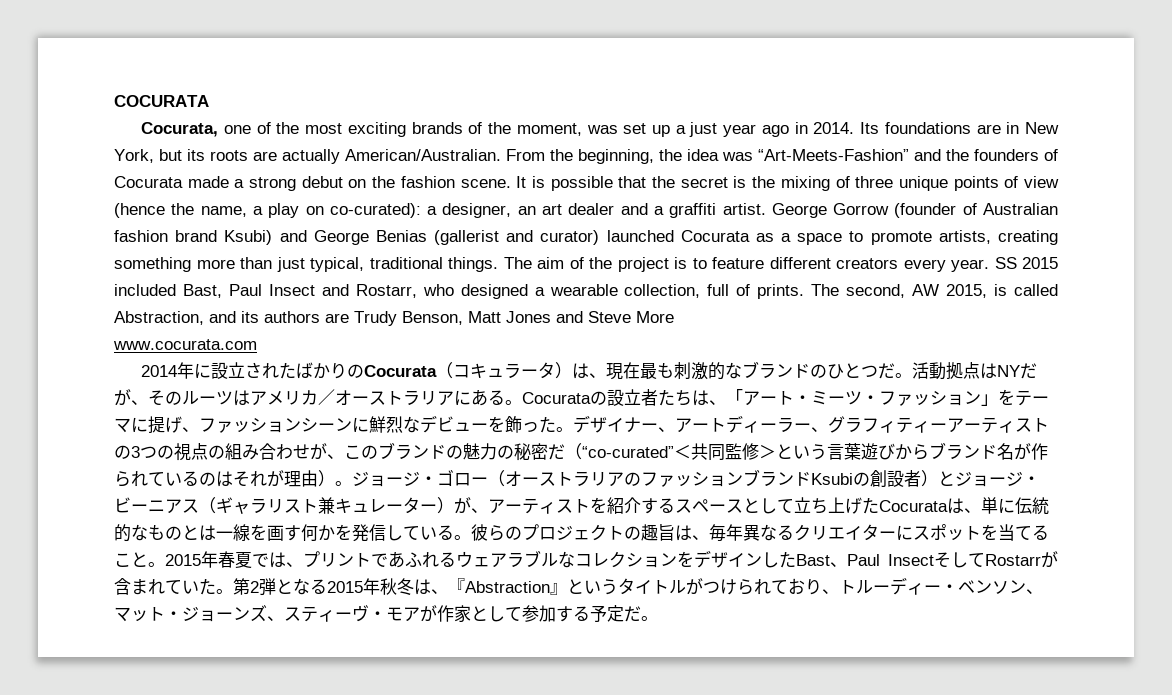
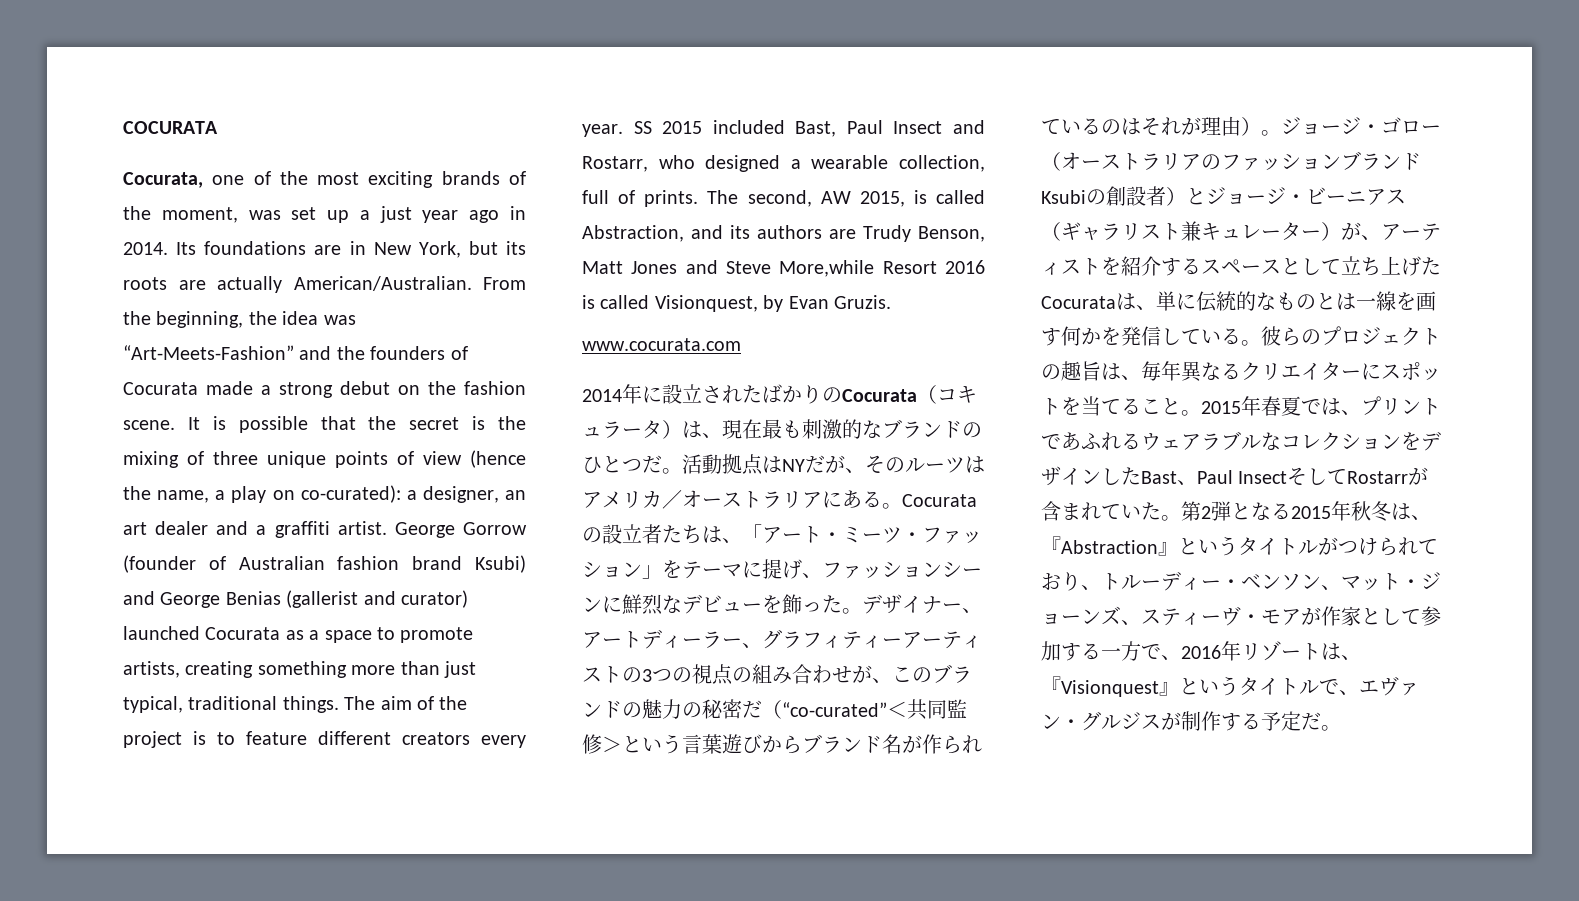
- The second, AW 2015, is called Abstraction, and its authors are Trudy Benson, Matt Jones and Steve More
+ The second, AW 2015, is called Abstraction, and its authors are Trudy Benson, Matt Jones and Steve More,while Resort 2016 is called Visionquest, by Evan Gruzis.
- 第2弾となる2015年秋冬は、『Abstraction』というタイトルがつけられており、トルーディー・ベンソン、マット・ジョーンズ、スティーヴ・モアが作家として参加する予定だ。
+ 第2弾となる2015年秋冬は、『Abstraction』というタイトルがつけられており、トルーディー・ベンソン、マット・ジョーンズ、スティーヴ・モアが作家として参加する一方で、2016年リゾートは、『Visionquest』というタイトルで、エヴァン・グルジスが制作する予定だ。

